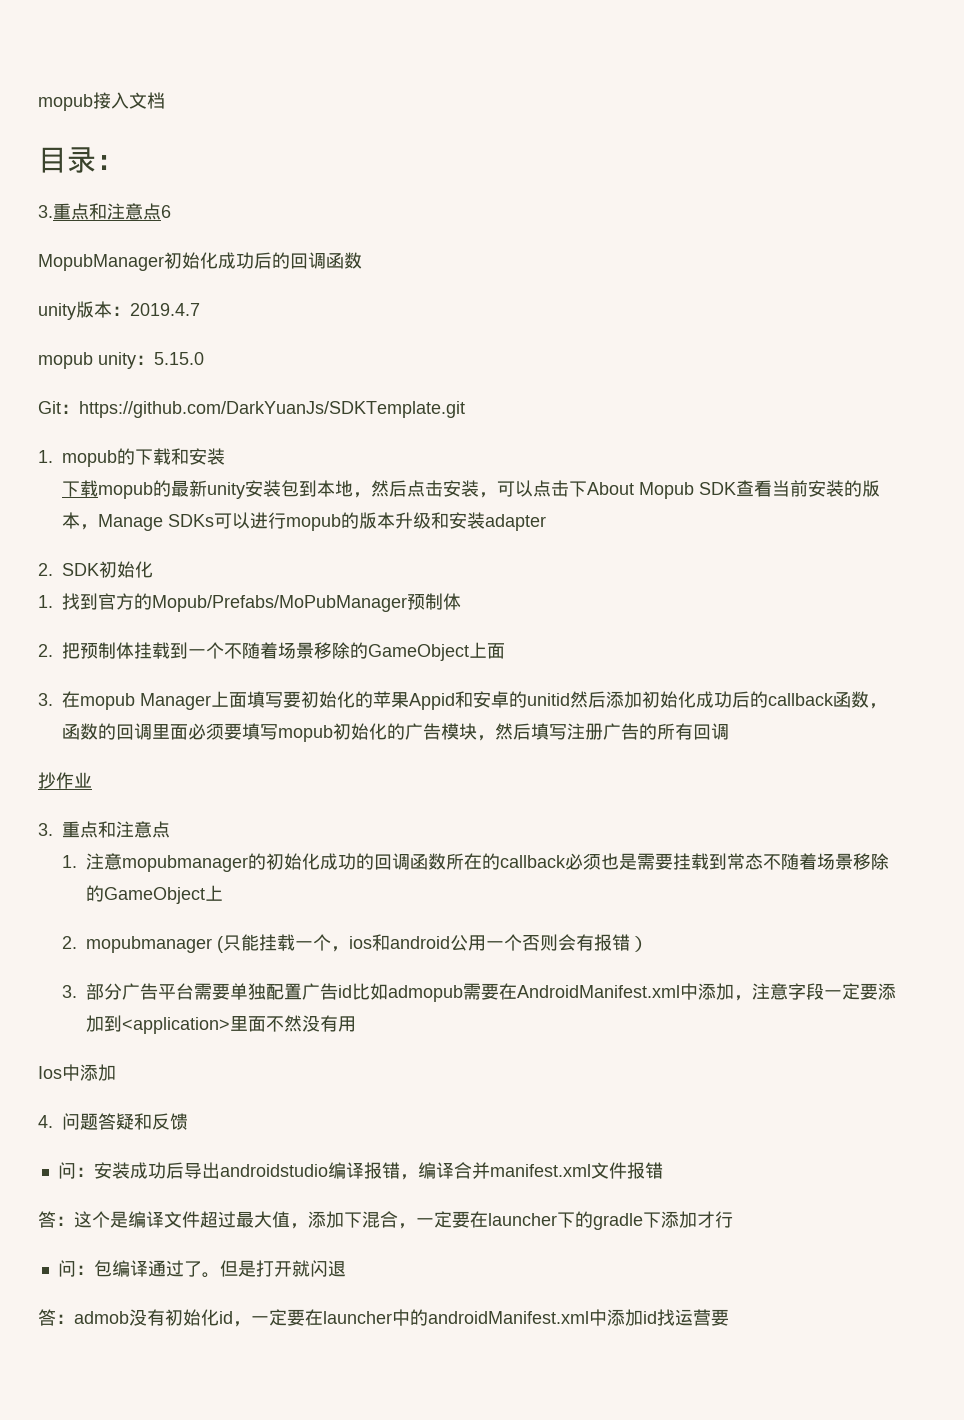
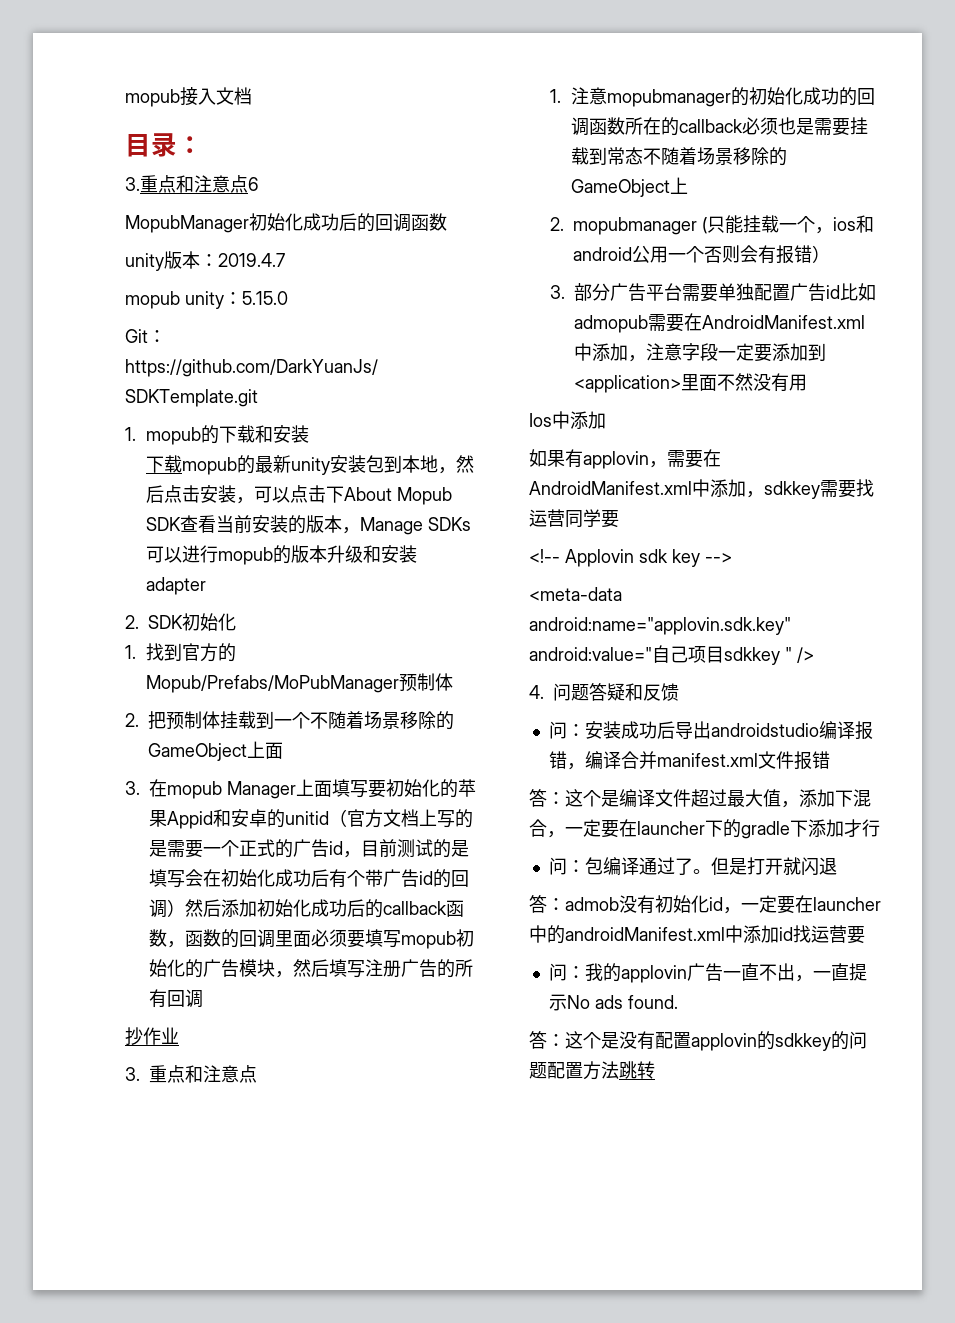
- 3.在mopub Manager上面填写要初始化的苹果Appid和安卓的unitid然后添加初始化成功后的callback函数，函数的回调里面必须要填写mopub初始化的广告模块，然后填写注册广告的所有回调
+ 3.在mopub Manager上面填写要初始化的苹果Appid和安卓的unitid（官方文档上写的是需要一个正式的广告id，目前测试的是填写会在初始化成功后有个带广告id的回调）然后添加初始化成功后的callback函数，函数的回调里面必须要填写mopub初始化的广告模块，然后填写注册广告的所有回调
+ 如果有applovin，需要在AndroidManifest.xml中添加，sdkkey需要找运营同学要
+ <!-- Applovin sdk key -->
+ <meta-data android:name="applovin.sdk.key" android:value="自己项目sdkkey " />
+ 问：我的applovin广告一直不出，一直提示No ads found.
+ 答：这个是没有配置applovin的sdkkey的问题配置方法跳转

